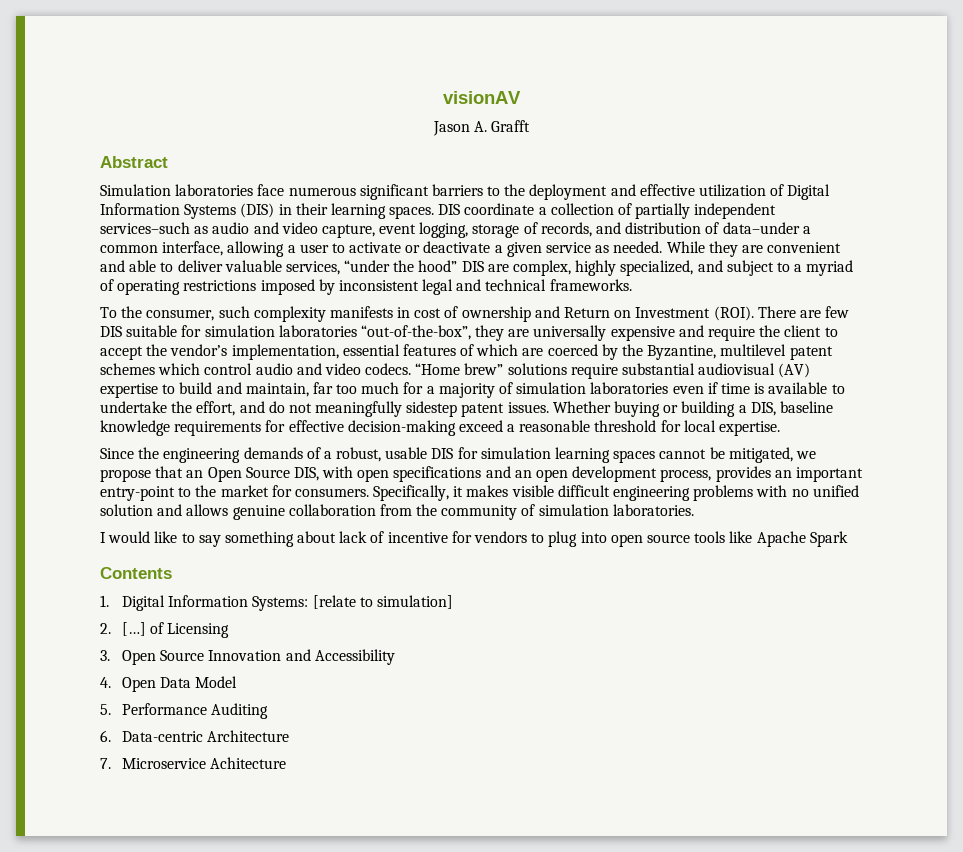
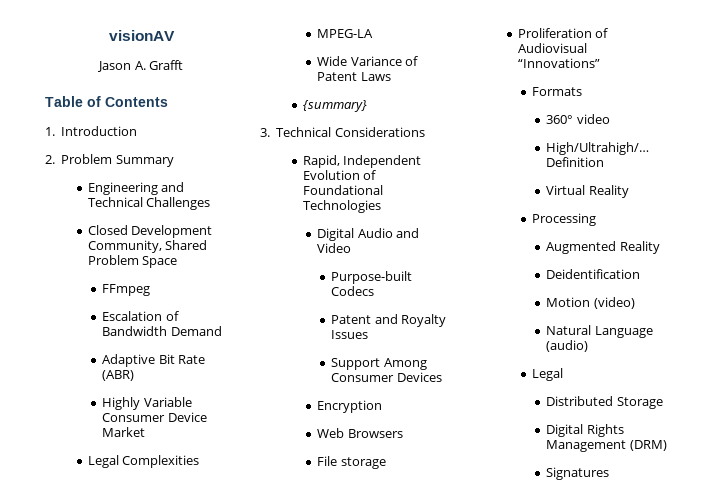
- Abstract
- Simulation laboratories face numerous significant barriers to the deployment and effective utilization of Digital Information Systems (DIS) in their learning spaces. DIS coordinate a collection of partially independent services–such as audio and video capture, event logging, storage of records, and distribution of data–under a common interface, allowing a user to activate or deactivate a given service as needed. While they are convenient and able to deliver valuable services, “under the hood” DIS are complex, highly specialized, and subject to a myriad of operating restrictions imposed by inconsistent legal and technical frameworks.
- To the consumer, such complexity manifests in cost of ownership and Return on Investment (ROI). There are few DIS suitable for simulation laboratories “out-of-the-box”, they are universally expensive and require the client to accept the vendor’s implementation, essential features of which are coerced by the Byzantine, multilevel patent schemes which control audio and video codecs. “Home brew” solutions require substantial audiovisual (AV) expertise to build and maintain, far too much for a majority of simulation laboratories even if time is available to undertake the effort, and do not meaningfully sidestep patent issues. Whether buying or building a DIS, baseline knowledge requirements for effective decision-making exceed a reasonable threshold for local expertise.
- Since the engineering demands of a robust, usable DIS for simulation learning spaces cannot be mitigated, we propose that an Open Source DIS, with open specifications and an open development process, provides an important entry-point to the market for consumers. Specifically, it makes visible difficult engineering problems with no unified solution and allows genuine collaboration from the community of simulation laboratories.
- I would like to say something about lack of incentive for vendors to plug into open source tools like Apache Spark
- Contents
- 1. Digital Information Systems: [relate to simulation]
- 2. […] of Licensing
- 3. Open Source Innovation and Accessibility
- 4. Open Data Model
- 5. Performance Auditing
- 6. Data-centric Architecture
- 7. Microservice Achitecture
+ Table of Contents
+ 1. Introduction
+ 2. Problem Summary
+ Engineering and Technical Challenges
+ Closed Development Community, Shared Problem Space
+ FFmpeg
+ Escalation of Bandwidth Demand
+ Adaptive Bit Rate (ABR)
+ Highly Variable Consumer Device Market
+ Legal Complexities
+ MPEG-LA
+ Wide Variance of Patent Laws
+ {summary}
+ 3. Technical Considerations
+ Rapid, Independent Evolution of Foundational Technologies
+ Digital Audio and Video
+ Purpose-built Codecs
+ Patent and Royalty Issues
+ Support Among Consumer Devices
+ Encryption
+ Web Browsers
+ File storage
+ Proliferation of Audiovisual “Innovations”
+ Formats
+ 360° video
+ High/Ultrahigh/… Definition
+ Virtual Reality
+ Processing
+ Augmented Reality
+ Deidentification
+ Motion (video)
+ Natural Language (audio)
+ Legal
+ Distributed Storage
+ Digital Rights Management (DRM)
+ Signatures

